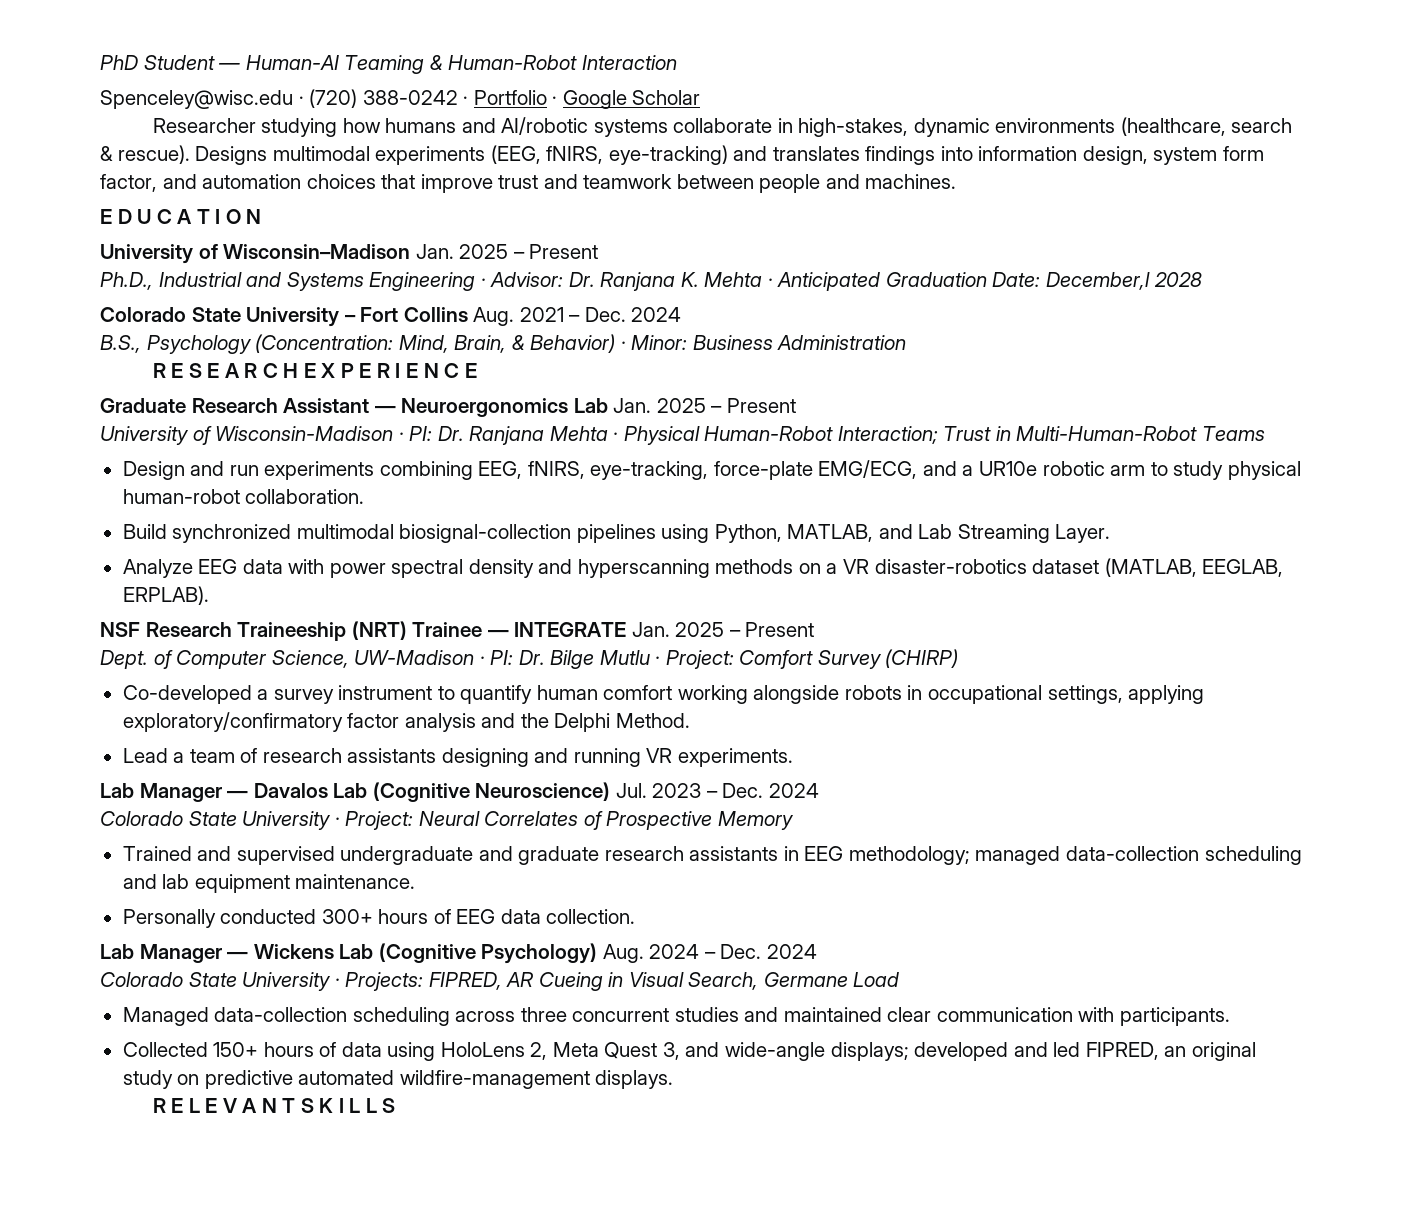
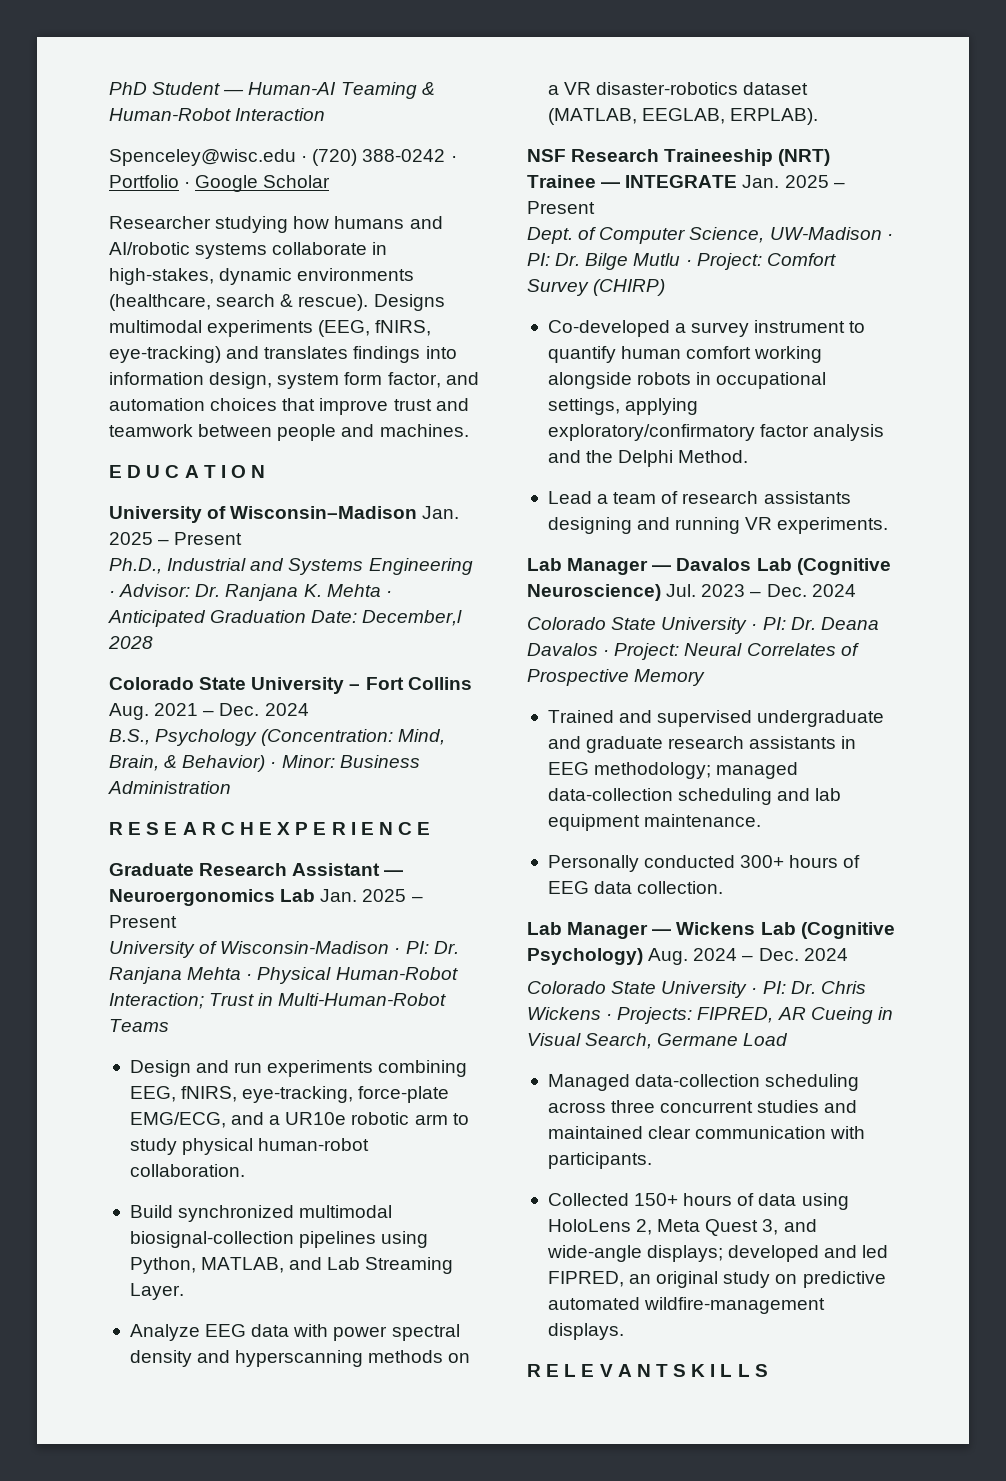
- Colorado State University · Project: Neural Correlates of Prospective Memory
+ Colorado State University · PI: Dr. Deana Davalos · Project: Neural Correlates of Prospective Memory
- Colorado State University · Projects: FIPRED, AR Cueing in Visual Search, Germane Load
+ Colorado State University · PI: Dr. Chris Wickens · Projects: FIPRED, AR Cueing in Visual Search, Germane Load

